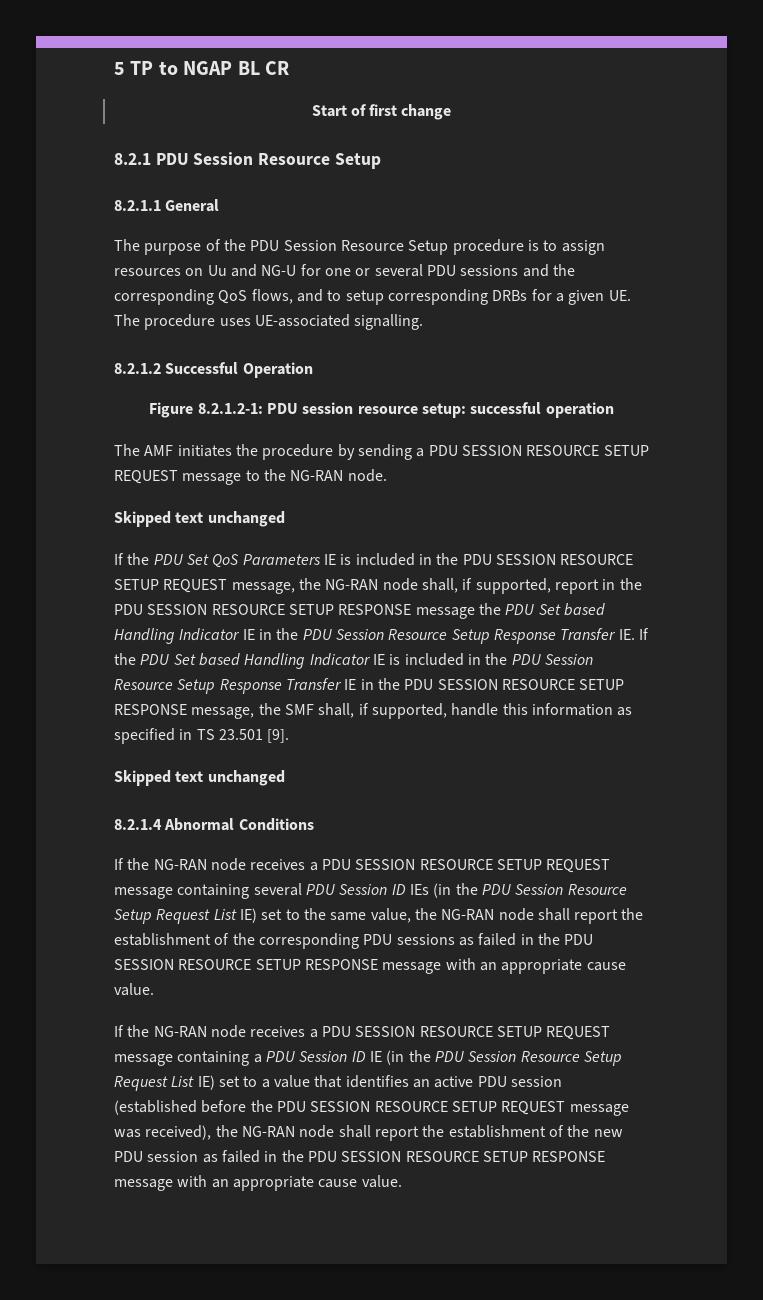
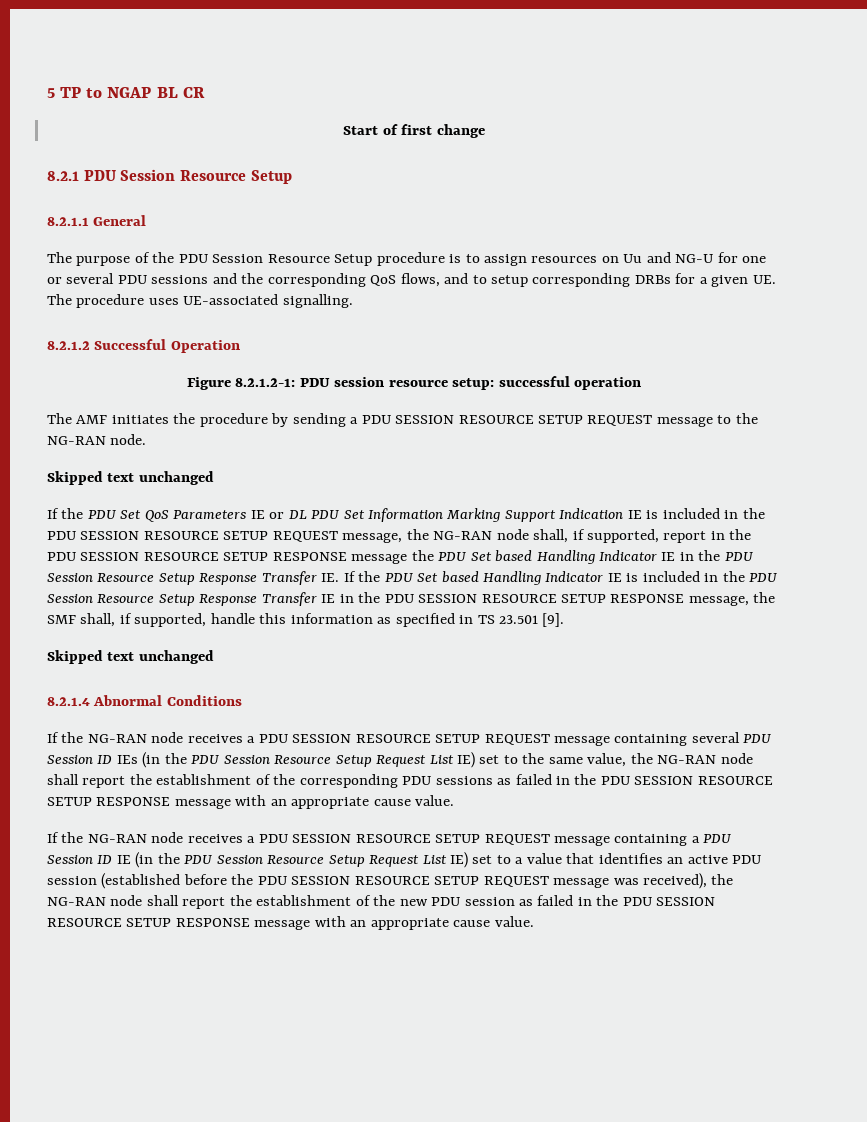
- If the PDU Set QoS Parameters IE is included in the PDU SESSION RESOURCE SETUP REQUEST message, the NG-RAN node shall, if supported, report in the PDU SESSION RESOURCE SETUP RESPONSE message the PDU Set based Handling Indicator IE in the PDU Session Resource Setup Response Transfer IE. If the PDU Set based Handling Indicator IE is included in the PDU Session Resource Setup Response Transfer IE in the PDU SESSION RESOURCE SETUP RESPONSE message, the SMF shall, if supported, handle this information as specified in TS 23.501 [9].
+ If the PDU Set QoS Parameters IE or DL PDU Set Information Marking Support Indication IE is included in the PDU SESSION RESOURCE SETUP REQUEST message, the NG-RAN node shall, if supported, report in the PDU SESSION RESOURCE SETUP RESPONSE message the PDU Set based Handling Indicator IE in the PDU Session Resource Setup Response Transfer IE. If the PDU Set based Handling Indicator IE is included in the PDU Session Resource Setup Response Transfer IE in the PDU SESSION RESOURCE SETUP RESPONSE message, the SMF shall, if supported, handle this information as specified in TS 23.501 [9].

